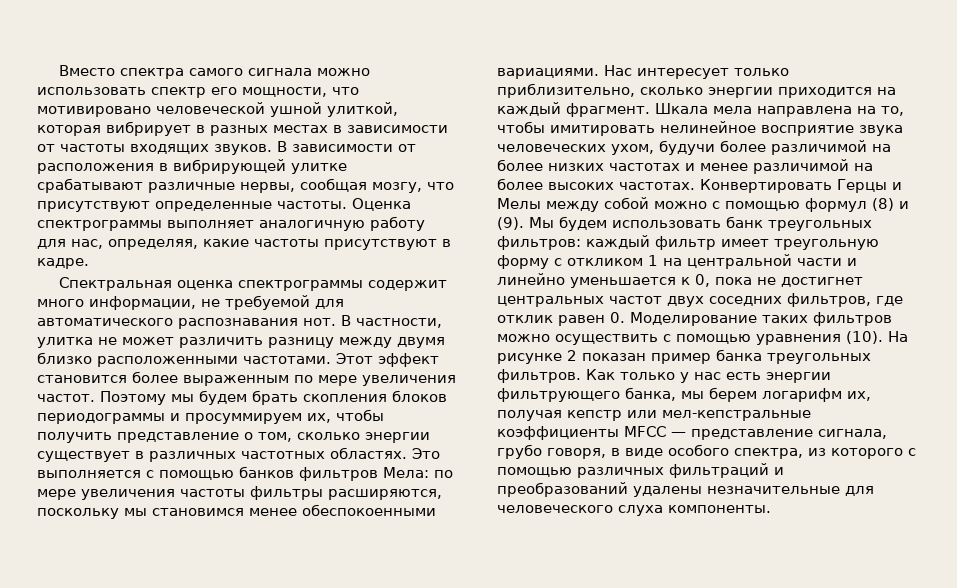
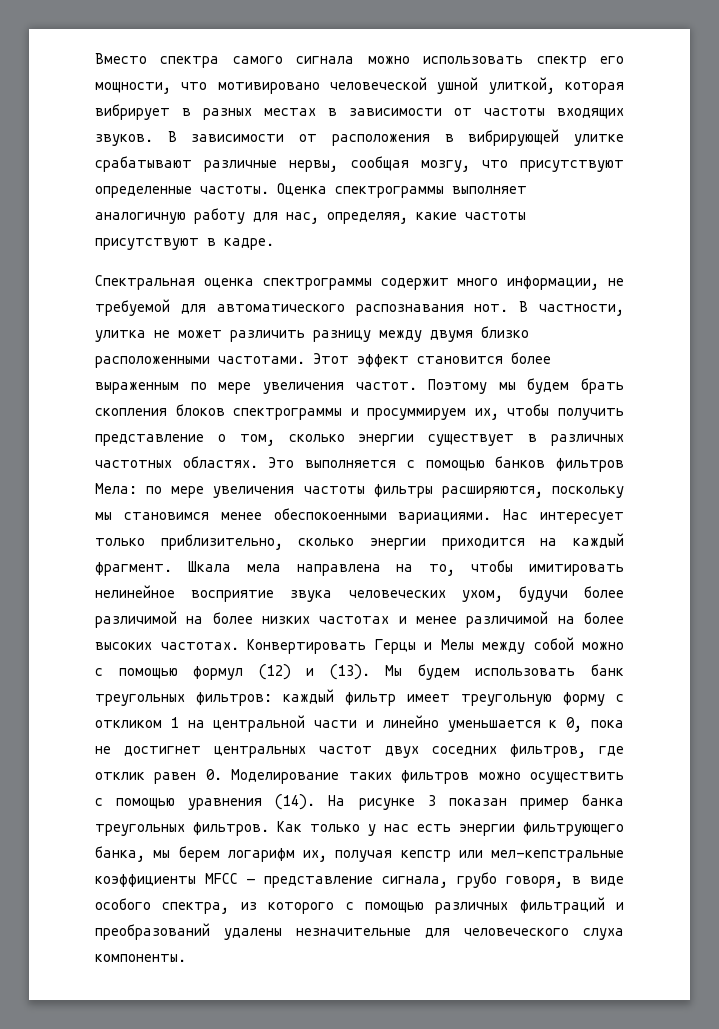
- Поэтому мы будем брать скопления блоков периодограммы и просуммируем их, чтобы получить представление о том, сколько энергии существует в различных частотных областях.
+ Поэтому мы будем брать скопления блоков спектрограммы и просуммируем их, чтобы получить представление о том, сколько энергии существует в различных частотных областях.
- Конвертировать Герцы и Мелы между собой можно с помощью формул (8) и (9).
+ Конвертировать Герцы и Мелы между собой можно с помощью формул (12) и (13).
- Мы будем использовать банк треугольных фильтров: каждый фильтр имеет треугольную форму с откликом 1 на центральной части и линейно уменьшается к 0, пока не достигнет центральных частот двух соседних фильтров, где отклик равен 0. Моделирование таких фильтров можно осуществить с помощью уравнения (10).
+ Мы будем использовать банк треугольных фильтров: каждый фильтр имеет треугольную форму с откликом 1 на центральной части и линейно уменьшается к 0, пока не достигнет центральных частот двух соседних фильтров, где отклик равен 0. Моделирование таких фильтров можно осуществить с помощью уравнения (14).
- На рисунке 2 показан пример банка треугольных фильтров.
+ На рисунке 3 показан пример банка треугольных фильтров.

